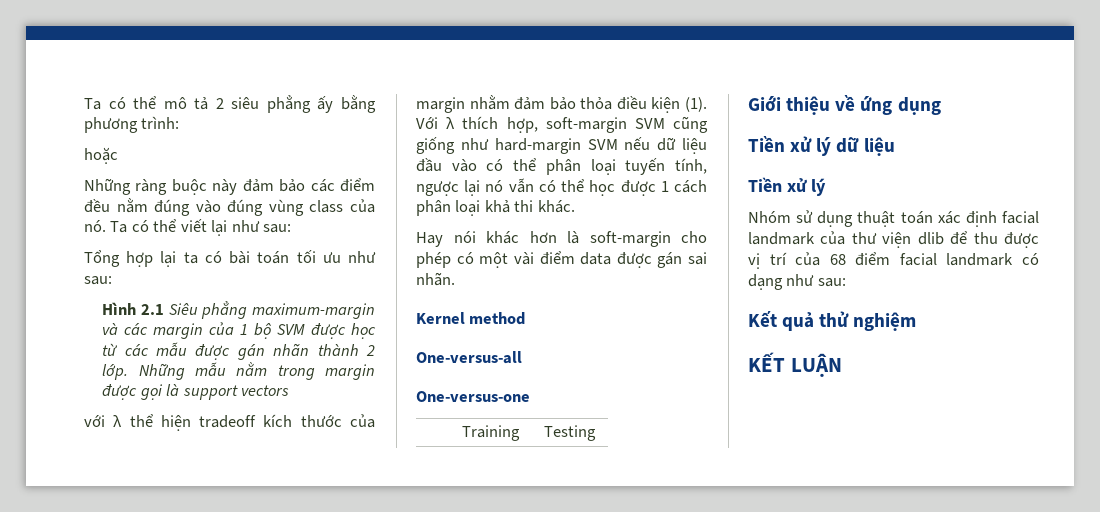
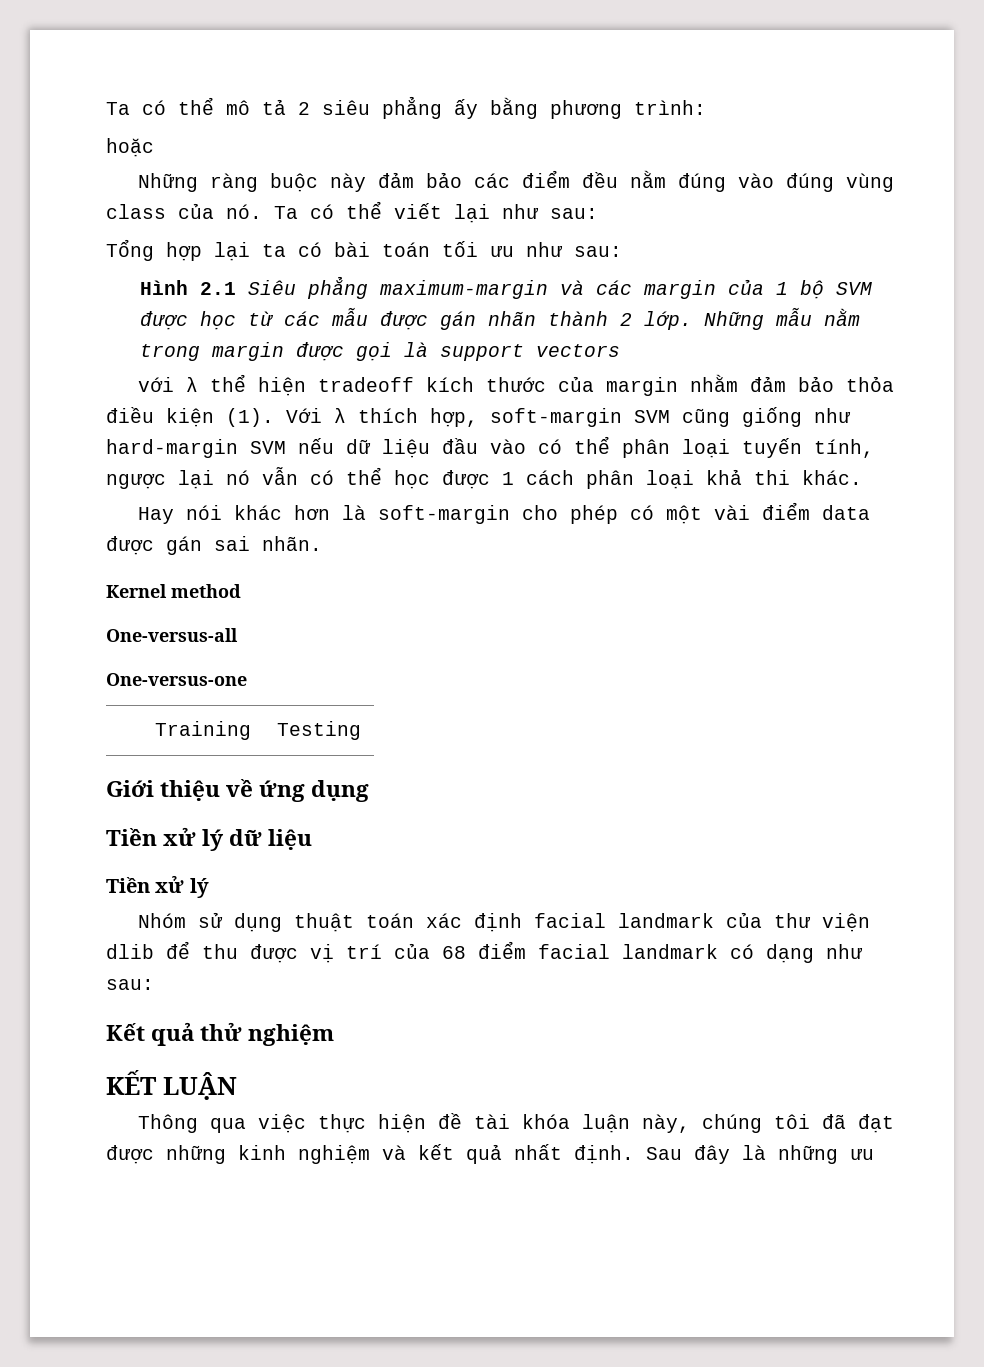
+ Thông qua việc thực hiện đề tài khóa luận này, chúng tôi đã đạt được những kinh nghiệm và kết quả nhất định. Sau đây là những ưu

